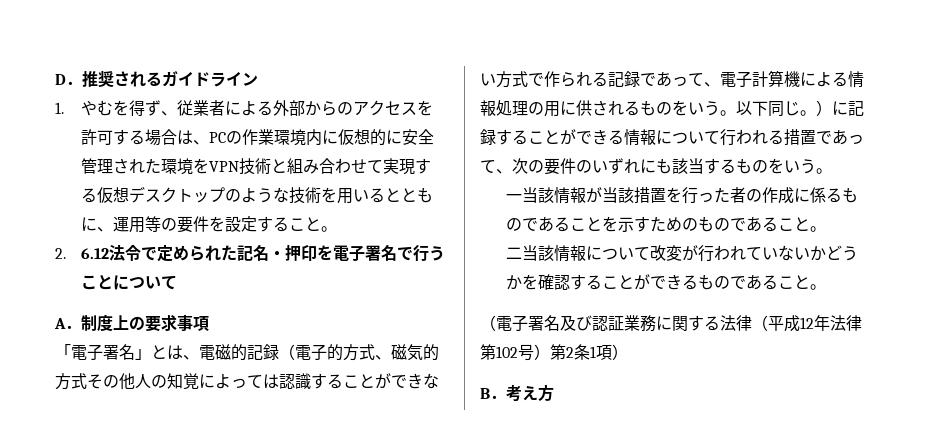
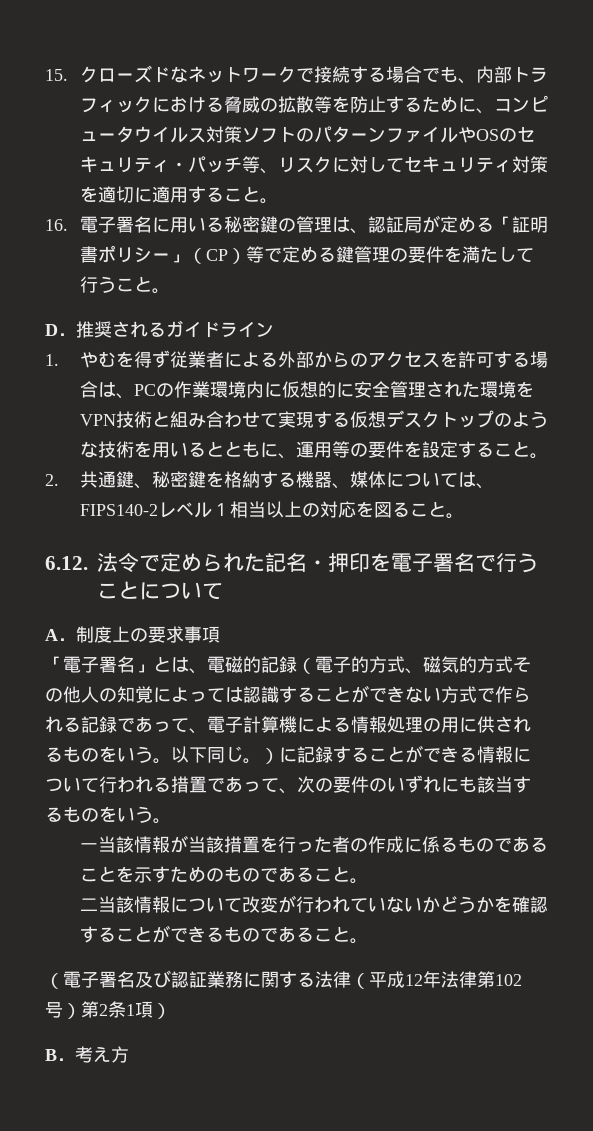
+ 15.クローズドなネットワークで接続する場合でも、内部トラフィックにおける脅威の拡散等を防止するために、コンピュータウイルス対策ソフトのパターンファイルやOSのセキュリティ・パッチ等、リスクに対してセキュリティ対策を適切に適用すること。
+ 16.電子署名に用いる秘密鍵の管理は、認証局が定める「証明書ポリシー」（CP）等で定める鍵管理の要件を満たして行うこと。
- 1.やむを得ず、従業者による外部からのアクセスを許可する場合は、PCの作業環境内に仮想的に安全管理された環境をVPN技術と組み合わせて実現する仮想デスクトップのような技術を用いるとともに、運用等の要件を設定すること。
+ 1.やむを得ず従業者による外部からのアクセスを許可する場合は、PCの作業環境内に仮想的に安全管理された環境をVPN技術と組み合わせて実現する仮想デスクトップのような技術を用いるとともに、運用等の要件を設定すること。
- 2. 6.12法令で定められた記名・押印を電子署名で行うことについて
+ 2.共通鍵、秘密鍵を格納する機器、媒体については、FIPS140-2レベル１相当以上の対応を図ること。
+ 6.12.法令で定められた記名・押印を電子署名で行うことについて

